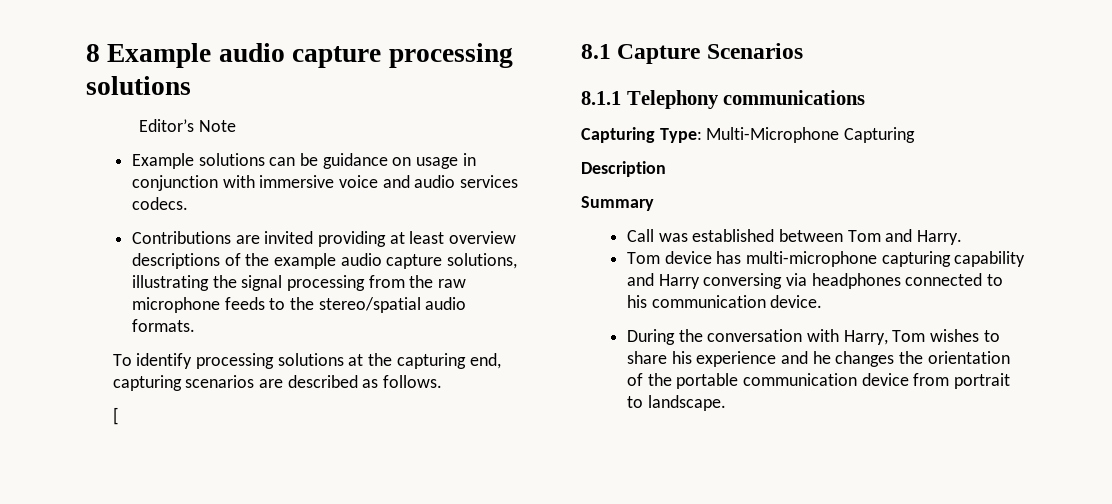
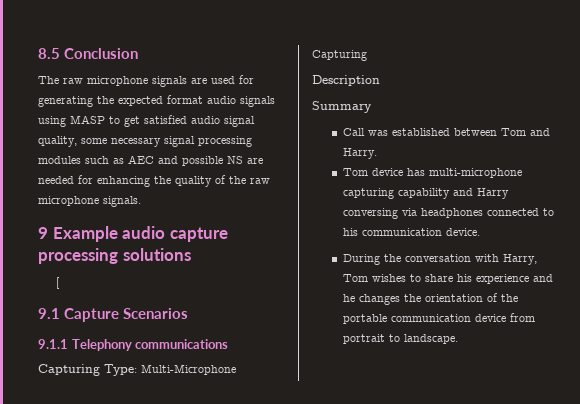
- 8 Example audio capture processing solutions
+ 8.5 Conclusion
+ The raw microphone signals are used for generating the expected format audio signals using MASP to get satisfied audio signal quality, some necessary signal processing modules such as AEC and possible NS are needed for enhancing the quality of the raw microphone signals.
+ 9 Example audio capture processing solutions
- Editor’s Note
- Example solutions can be guidance on usage in conjunction with immersive voice and audio services codecs.
- Contributions are invited providing at least overview descriptions of the example audio capture solutions, illustrating the signal processing from the raw microphone feeds to the stereo/spatial audio formats.
- To identify processing solutions at the capturing end, capturing scenarios are described as follows.
- 8.1 Capture Scenarios
+ 9.1 Capture Scenarios
- 8.1.1 Telephony communications
+ 9.1.1 Telephony communications

